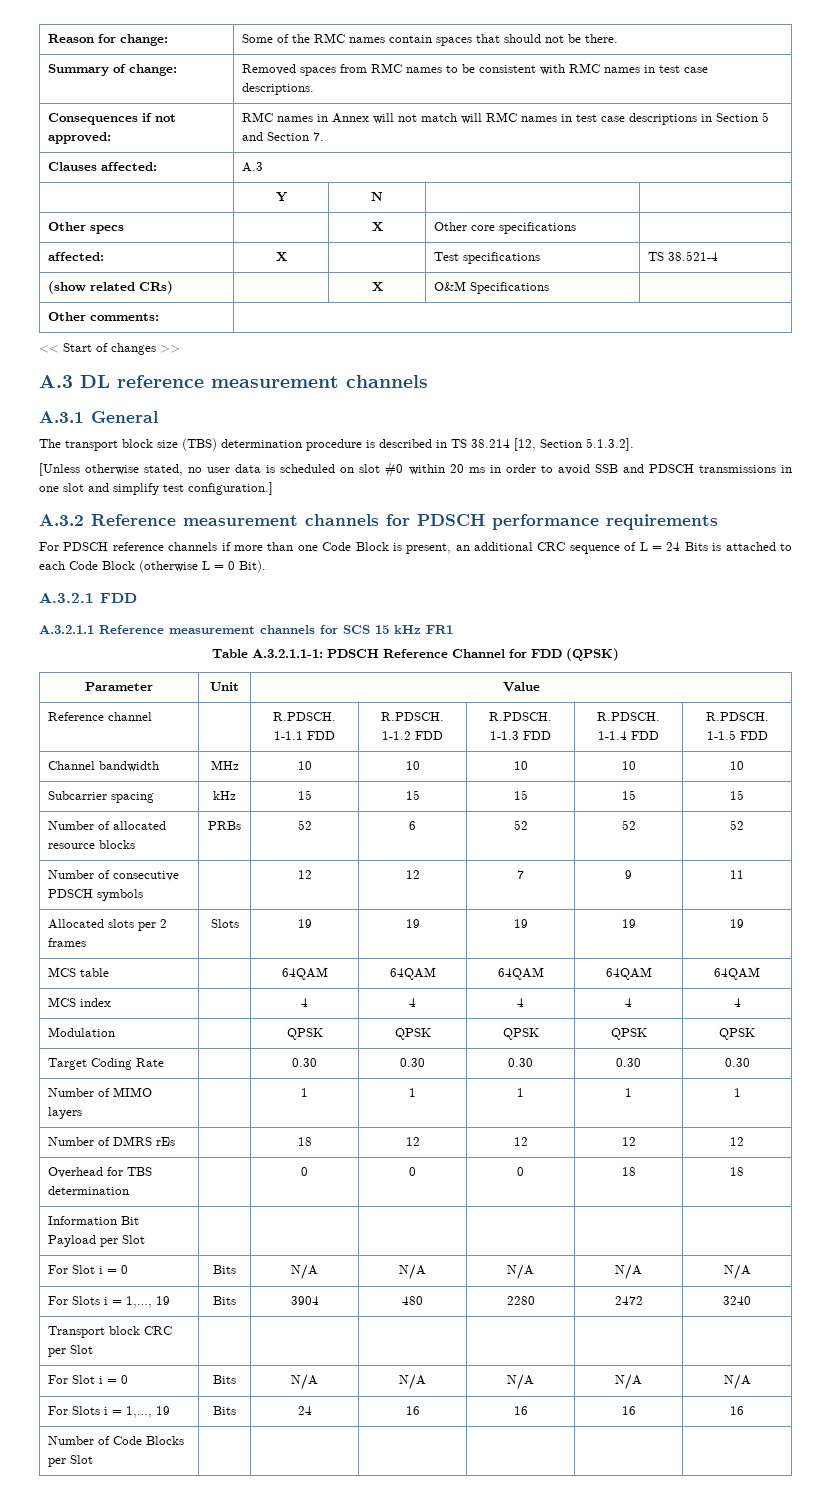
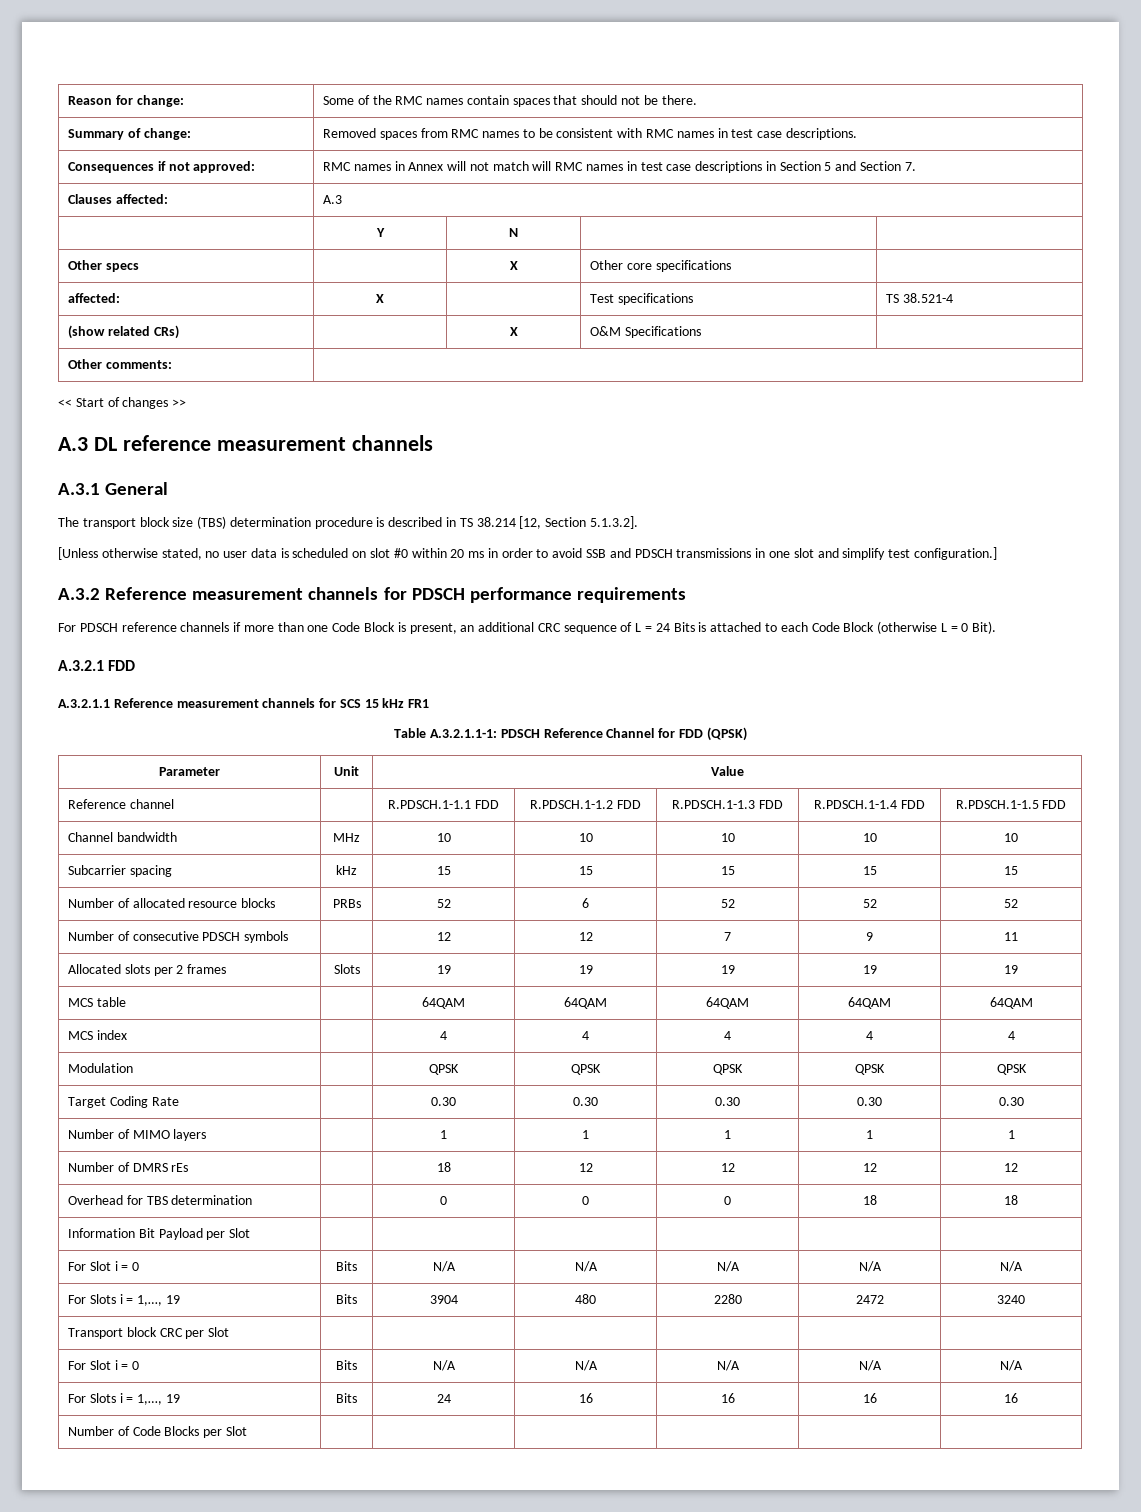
- Reference channel | | R.PDSCH. 1-1.1 FDD | R.PDSCH. 1-1.2 FDD | R.PDSCH. 1-1.3 FDD | R.PDSCH. 1-1.4 FDD | R.PDSCH. 1-1.5 FDD
+ Reference channel | | R.PDSCH.1-1.1 FDD | R.PDSCH.1-1.2 FDD | R.PDSCH.1-1.3 FDD | R.PDSCH.1-1.4 FDD | R.PDSCH.1-1.5 FDD

